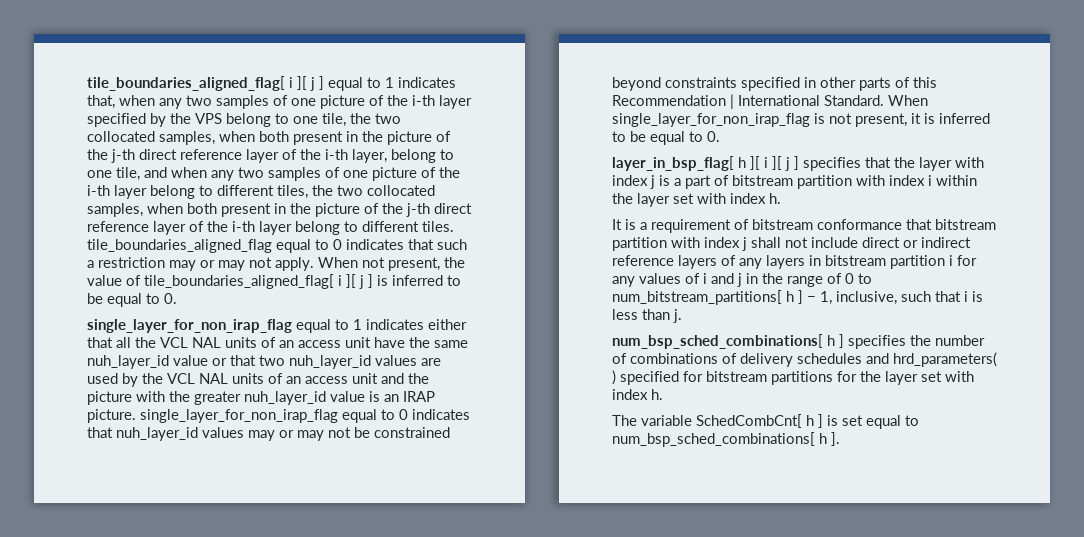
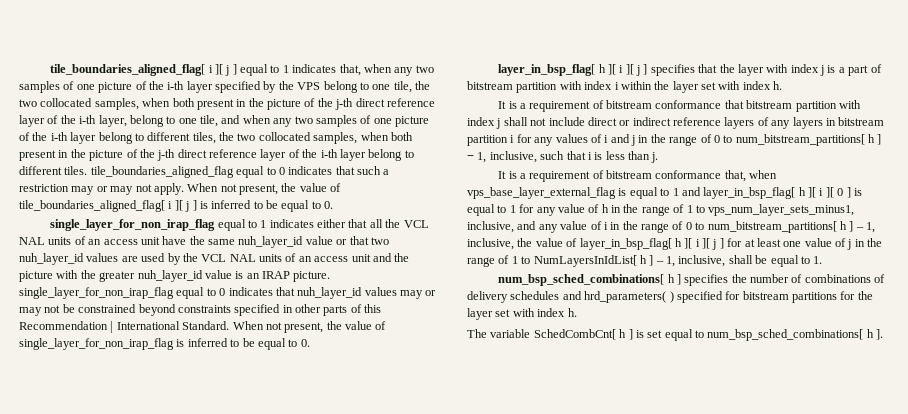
- When single_layer_for_non_irap_flag is not present, it is inferred to be equal to 0.
+ When not present, the value of single_layer_for_non_irap_flag is inferred to be equal to 0.
+ It is a requirement of bitstream conformance that, when vps_base_layer_external_flag is equal to 1 and layer_in_bsp_flag[ h ][ i ][ 0 ] is equal to 1 for any value of h in the range of 1 to vps_num_layer_sets_minus1, inclusive, and any value of i in the range of 0 to num_bitstream_partitions[ h ] – 1, inclusive, the value of layer_in_bsp_flag[ h ][ i ][ j ] for at least one value of j in the range of 1 to NumLayersInIdList[ h ] – 1, inclusive, shall be equal to 1.

